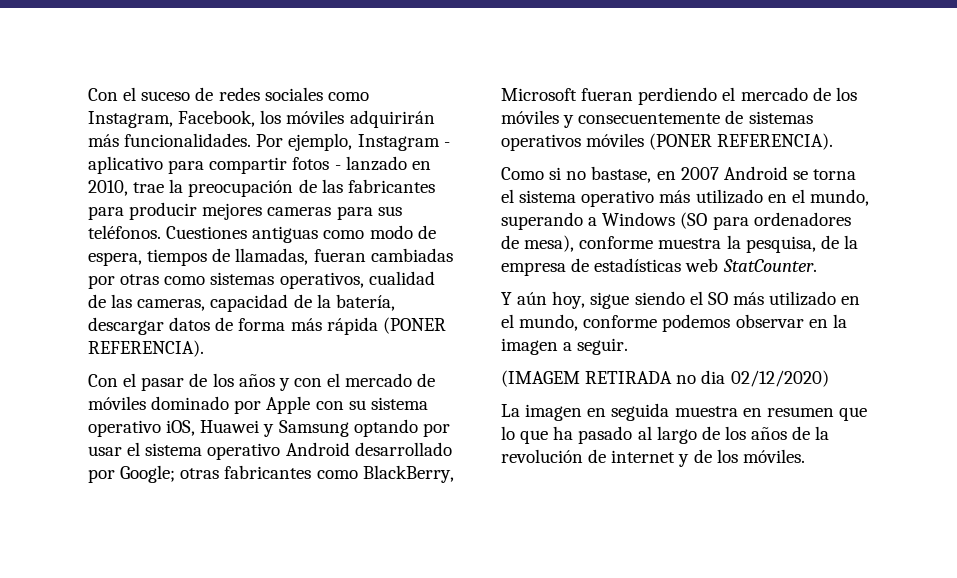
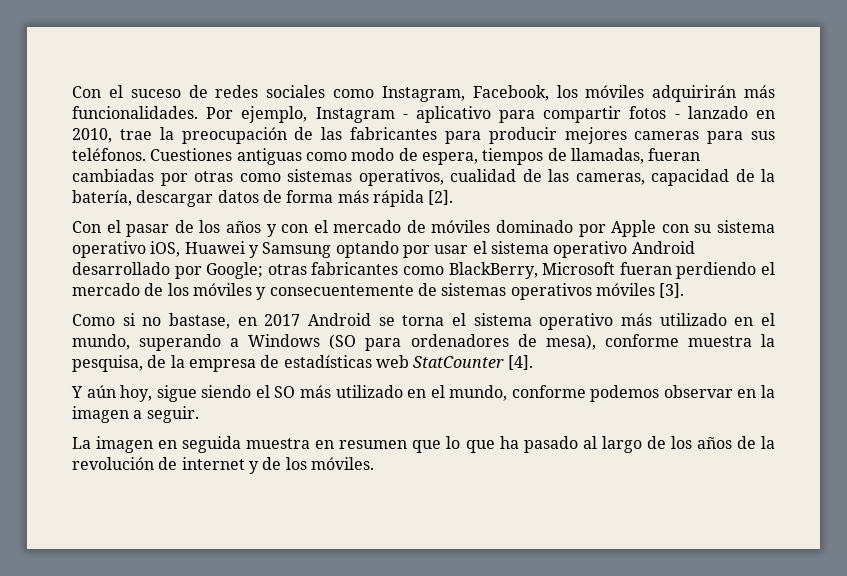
- Cuestiones antiguas como modo de espera, tiempos de llamadas, fueran cambiadas por otras como sistemas operativos, cualidad de las cameras, capacidad de la batería, descargar datos de forma más rápida (PONER REFERENCIA).
+ Cuestiones antiguas como modo de espera, tiempos de llamadas, fueran cambiadas por otras como sistemas operativos, cualidad de las cameras, capacidad de la batería, descargar datos de forma más rápida [2].
- Con el pasar de los años y con el mercado de móviles dominado por Apple con su sistema operativo iOS, Huawei y Samsung optando por usar el sistema operativo Android desarrollado por Google; otras fabricantes como BlackBerry, Microsoft fueran perdiendo el mercado de los móviles y consecuentemente de sistemas operativos móviles (PONER REFERENCIA).
+ Con el pasar de los años y con el mercado de móviles dominado por Apple con su sistema operativo iOS, Huawei y Samsung optando por usar el sistema operativo Android desarrollado por Google; otras fabricantes como BlackBerry, Microsoft fueran perdiendo el mercado de los móviles y consecuentemente de sistemas operativos móviles [3].
- Como si no bastase, en 2007 Android se torna el sistema operativo más utilizado en el mundo, superando a Windows (SO para ordenadores de mesa), conforme muestra la pesquisa, de la empresa de estadísticas web StatCounter.
+ Como si no bastase, en 2017 Android se torna el sistema operativo más utilizado en el mundo, superando a Windows (SO para ordenadores de mesa), conforme muestra la pesquisa, de la empresa de estadísticas web StatCounter [4].
- (IMAGEM RETIRADA no dia 02/12/2020)

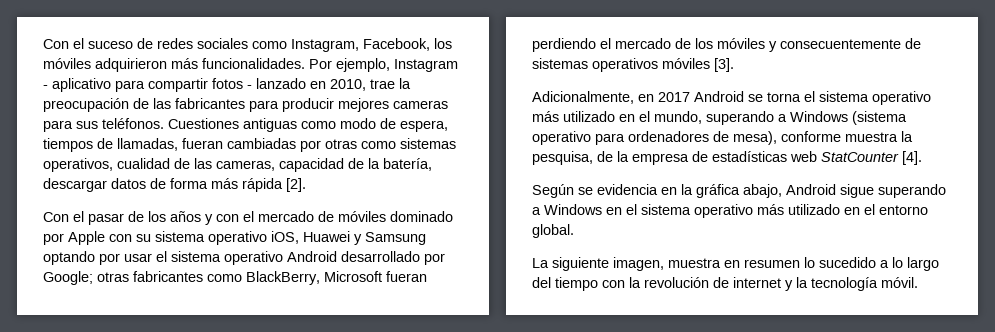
- Con el suceso de redes sociales como Instagram, Facebook, los móviles adquirirán más funcionalidades.
+ Con el suceso de redes sociales como Instagram, Facebook, los móviles adquirieron más funcionalidades.
- Como si no bastase, en 2017 Android se torna el sistema operativo más utilizado en el mundo, superando a Windows (SO para ordenadores de mesa), conforme muestra la pesquisa, de la empresa de estadísticas web StatCounter [4].
+ Adicionalmente, en 2017 Android se torna el sistema operativo más utilizado en el mundo, superando a Windows (sistema operativo para ordenadores de mesa), conforme muestra la pesquisa, de la empresa de estadísticas web StatCounter [4].
- Y aún hoy, sigue siendo el SO más utilizado en el mundo, conforme podemos observar en la imagen a seguir.
- La imagen en seguida muestra en resumen que lo que ha pasado al largo de los años de la revolución de internet y de los móviles.
+ Según se evidencia en la gráfica abajo, Android sigue superando a Windows en el sistema operativo más utilizado en el entorno global.
+ La siguiente imagen, muestra en resumen lo sucedido a lo largo del tiempo con la revolución de internet y la tecnología móvil.

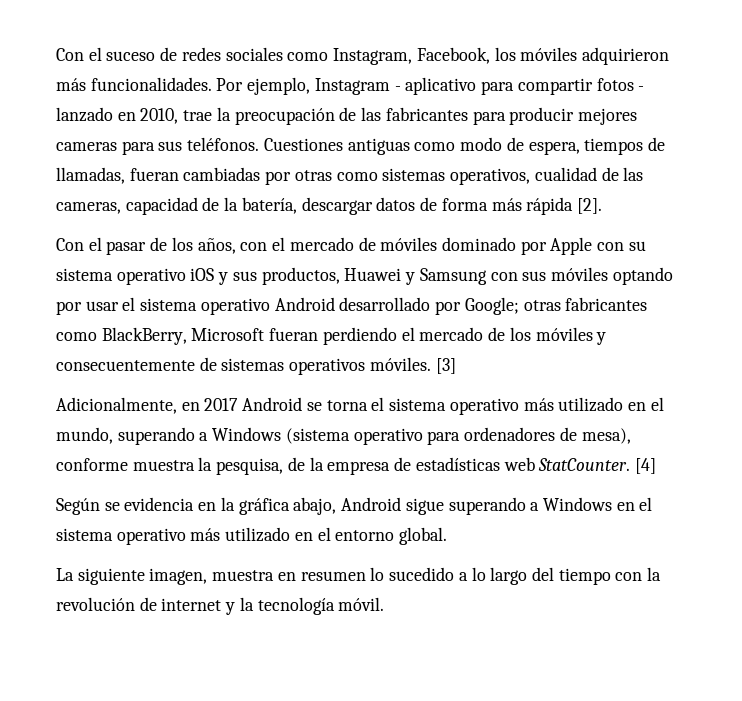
- Con el pasar de los años y con el mercado de móviles dominado por Apple con su sistema operativo iOS, Huawei y Samsung optando por usar el sistema operativo Android desarrollado por Google; otras fabricantes como BlackBerry, Microsoft fueran perdiendo el mercado de los móviles y consecuentemente de sistemas operativos móviles [3].
+ Con el pasar de los años, con el mercado de móviles dominado por Apple con su sistema operativo iOS y sus productos, Huawei y Samsung con sus móviles optando por usar el sistema operativo Android desarrollado por Google; otras fabricantes como BlackBerry, Microsoft fueran perdiendo el mercado de los móviles y consecuentemente de sistemas operativos móviles. [3]
- Adicionalmente, en 2017 Android se torna el sistema operativo más utilizado en el mundo, superando a Windows (sistema operativo para ordenadores de mesa), conforme muestra la pesquisa, de la empresa de estadísticas web StatCounter [4].
+ Adicionalmente, en 2017 Android se torna el sistema operativo más utilizado en el mundo, superando a Windows (sistema operativo para ordenadores de mesa), conforme muestra la pesquisa, de la empresa de estadísticas web StatCounter. [4]

